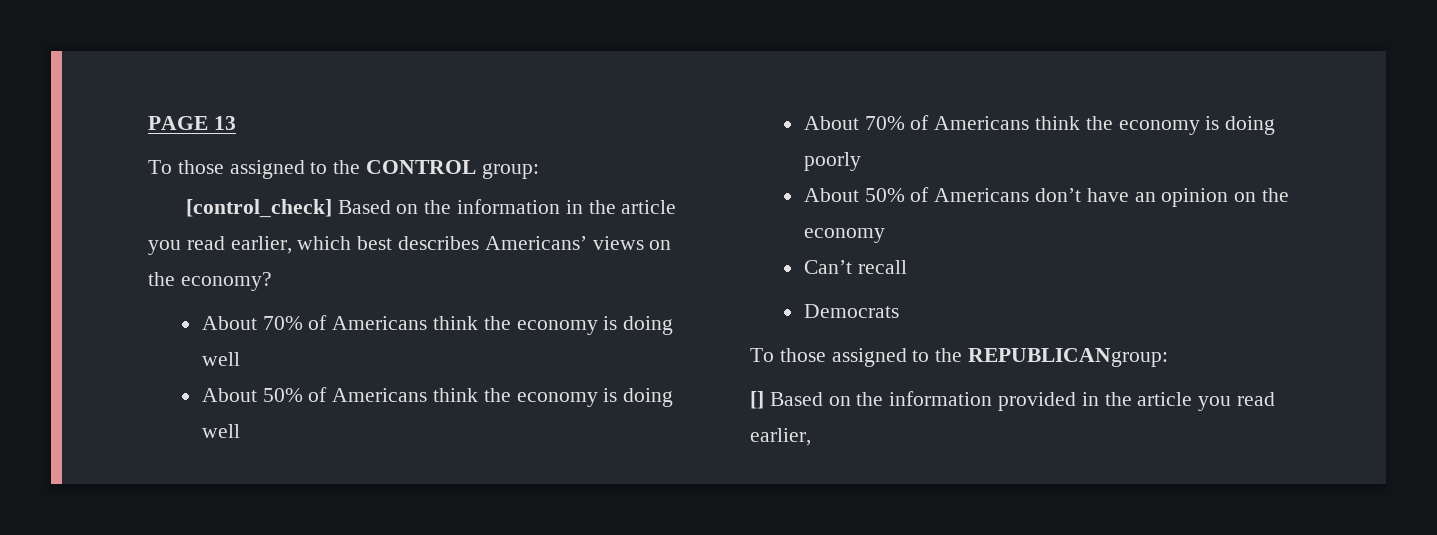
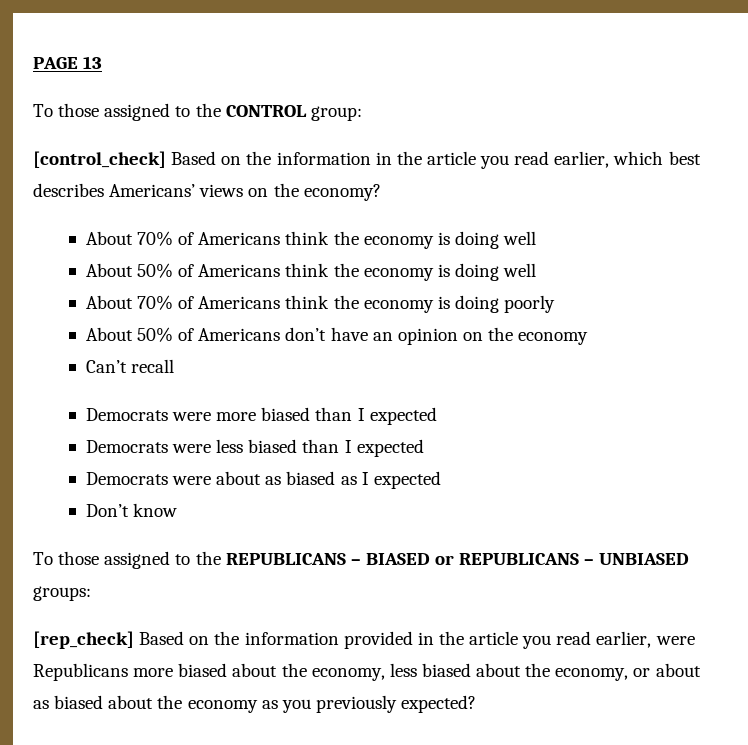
- Democrats
- To those assigned to the REPUBLICANgroup:
- [] Based on the information provided in the article you read earlier,
+ Democrats were more biased than I expected
+ Democrats were less biased than I expected
+ Democrats were about as biased as I expected
+ Don’t know
+ To those assigned to the REPUBLICANS – BIASED or REPUBLICANS – UNBIASED groups:
+ [rep_check] Based on the information provided in the article you read earlier, were Republicans more biased about the economy, less biased about the economy, or about as biased about the economy as you previously expected?

